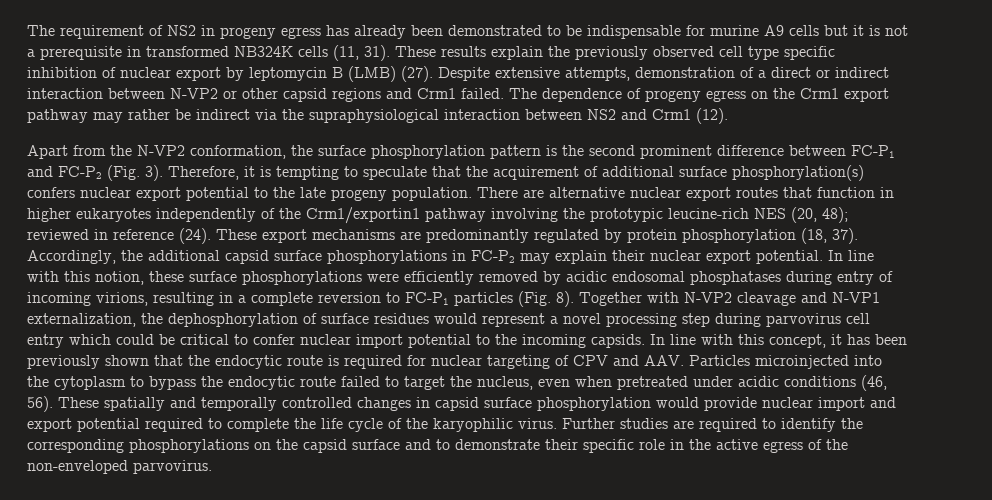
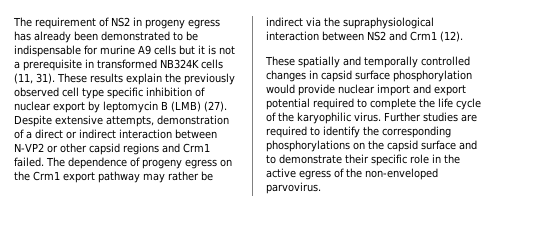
- Apart from the N-VP2 conformation, the surface phosphorylation pattern is the second prominent difference between FC-P1 and FC-P2 (Fig. 3). Therefore, it is tempting to speculate that the acquirement of additional surface phosphorylation(s) confers nuclear export potential to the late progeny population. There are alternative nuclear export routes that function in higher eukaryotes independently of the Crm1/exportin1 pathway involving the prototypic leucine-rich NES (20, 48); reviewed in reference (24). These export mechanisms are predominantly regulated by protein phosphorylation (18, 37). Accordingly, the additional capsid surface phosphorylations in FC-P2 may explain their nuclear export potential. In line with this notion, these surface phosphorylations were efficiently removed by acidic endosomal phosphatases during entry of incoming virions, resulting in a complete reversion to FC-P1 particles (Fig. 8). Together with N-VP2 cleavage and N-VP1 externalization, the dephosphorylation of surface residues would represent a novel processing step during parvovirus cell entry which could be critical to confer nuclear import potential to the incoming capsids. In line with this concept, it has been previously shown that the endocytic route is required for nuclear targeting of CPV and AAV. Particles microinjected into the cytoplasm to bypass the endocytic route failed to target the nucleus, even when pretreated under acidic conditions (46, 56).

